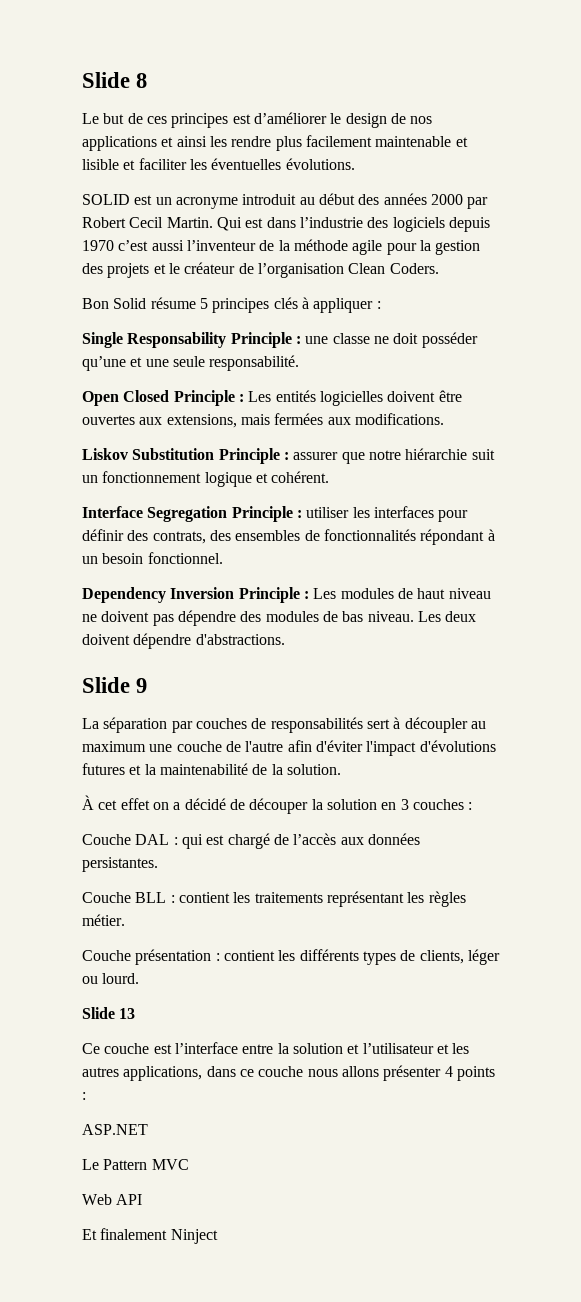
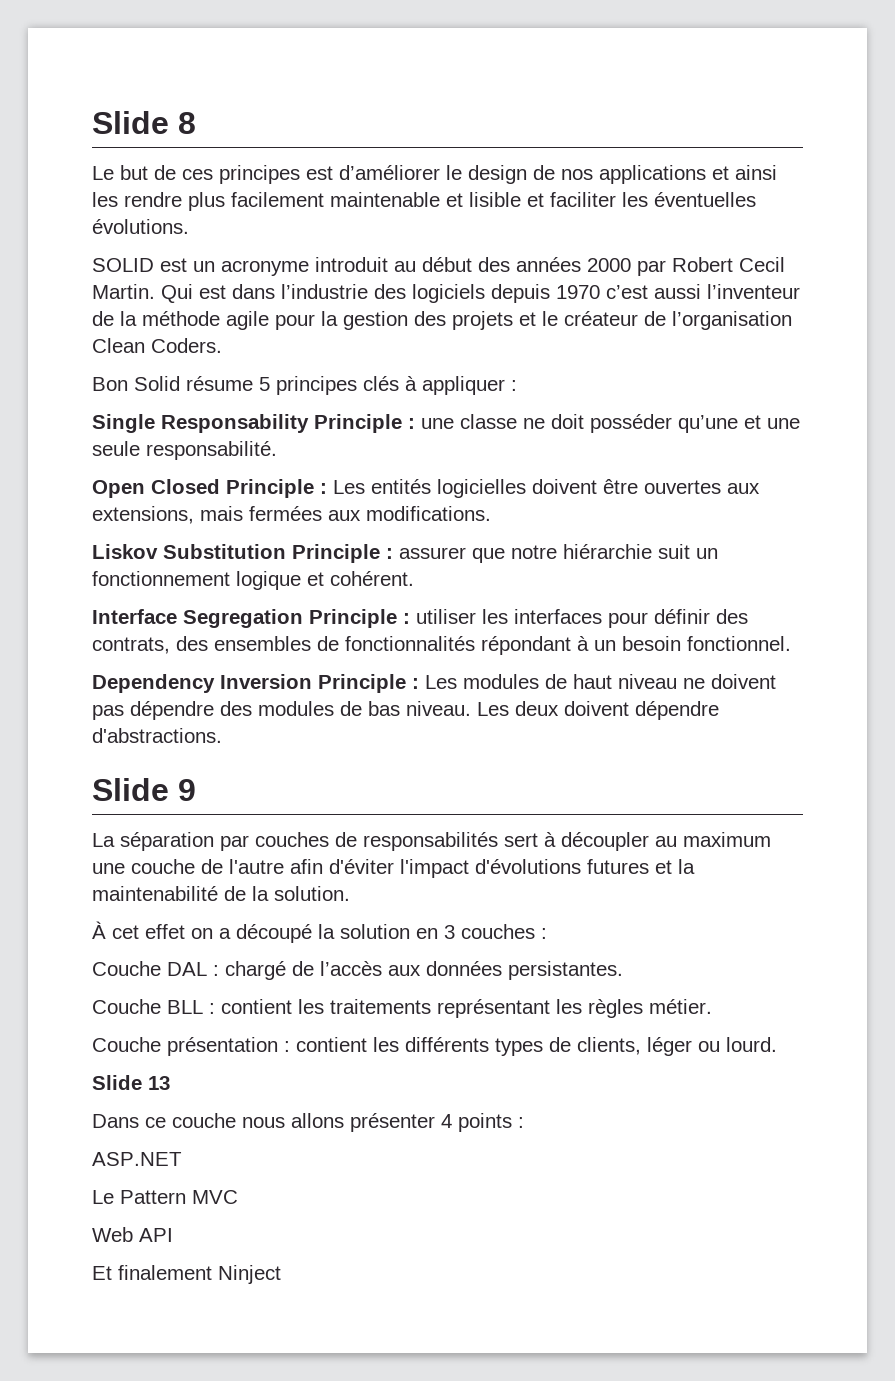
- À cet effet on a décidé de découper la solution en 3 couches :
+ À cet effet on a découpé la solution en 3 couches :
- Couche DAL : qui est chargé de l’accès aux données persistantes.
+ Couche DAL : chargé de l’accès aux données persistantes.
- Ce couche est l’interface entre la solution et l’utilisateur et les autres applications, dans ce couche nous allons présenter 4 points :
+ Dans ce couche nous allons présenter 4 points :

